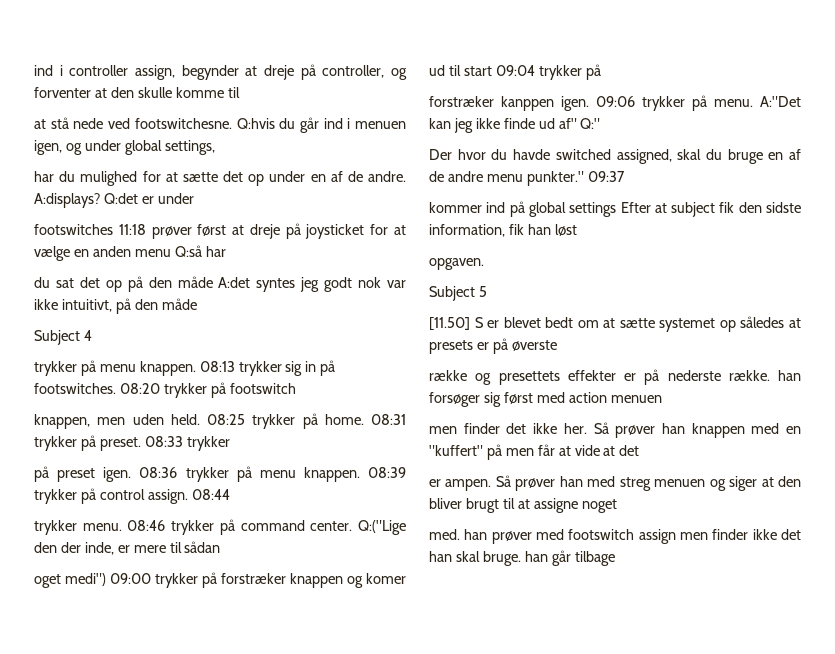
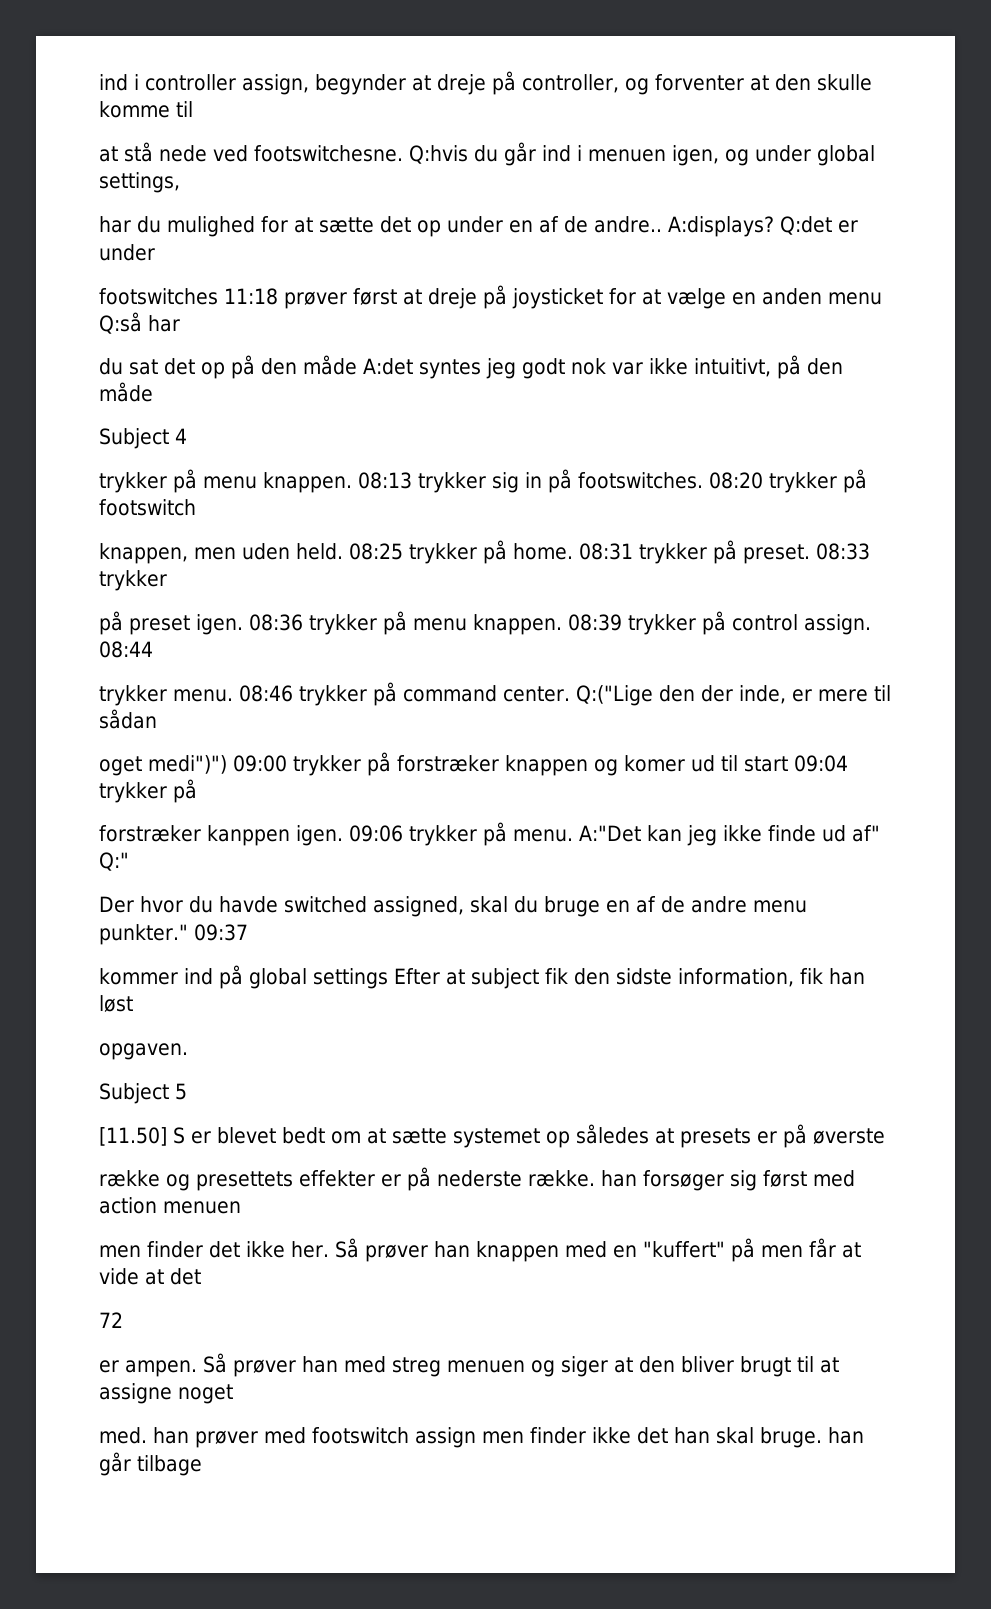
- har du mulighed for at sætte det op under en af de andre.
+ har du mulighed for at sætte det op under en af de andre..
- oget medi") 09:00 trykker på forstræker knappen og komer ud til start 09:04 trykker på
+ oget medi")") 09:00 trykker på forstræker knappen og komer ud til start 09:04 trykker på
+ 72

